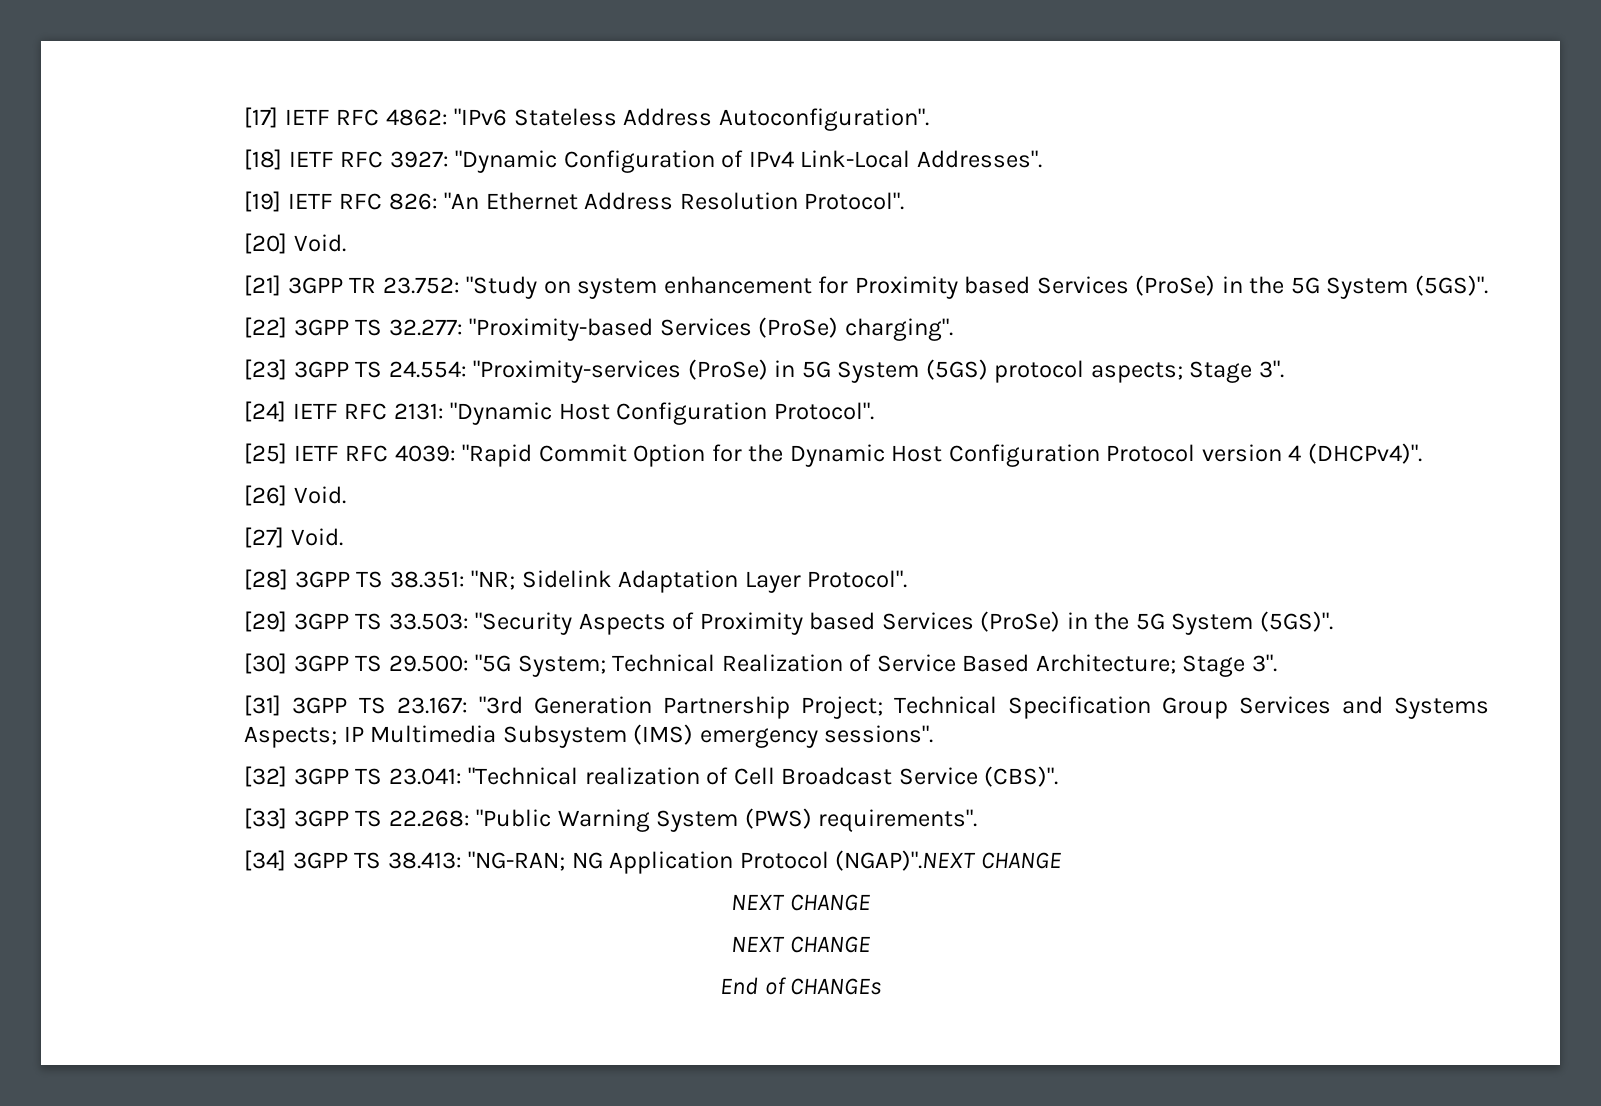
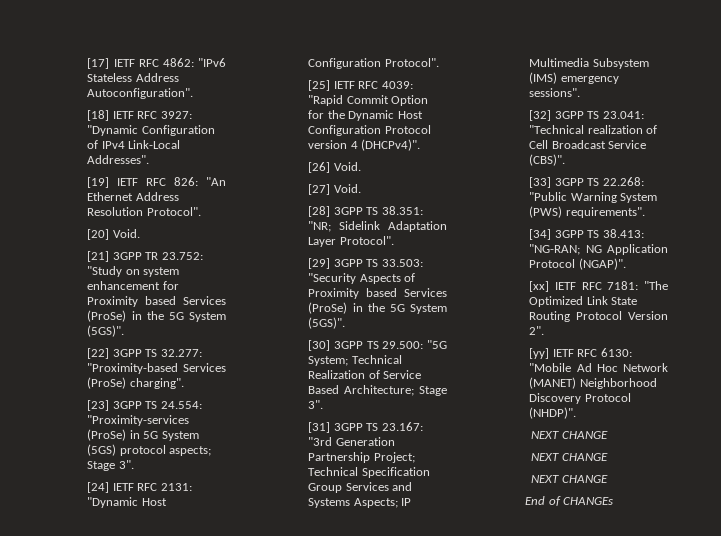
- [34] 3GPP TS 38.413: "NG-RAN; NG Application Protocol (NGAP)".NEXT CHANGE
+ [34] 3GPP TS 38.413: "NG-RAN; NG Application Protocol (NGAP)".
+ [xx] IETF RFC 7181: "The Optimized Link State Routing Protocol Version 2".
+ [yy] IETF RFC 6130: "Mobile Ad Hoc Network (MANET) Neighborhood Discovery Protocol (NHDP)".
+ NEXT CHANGE

